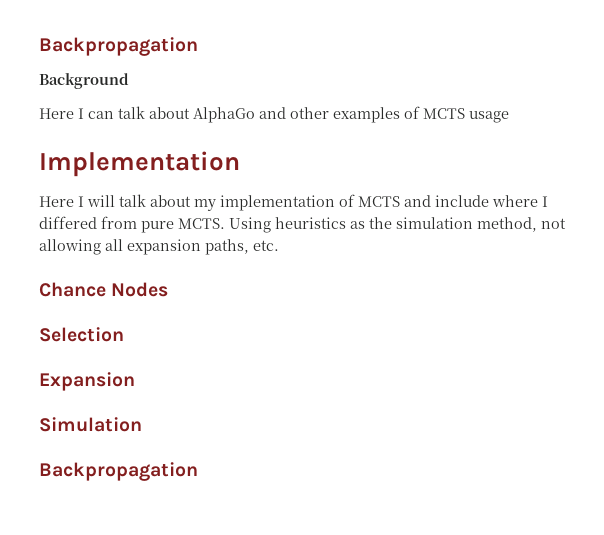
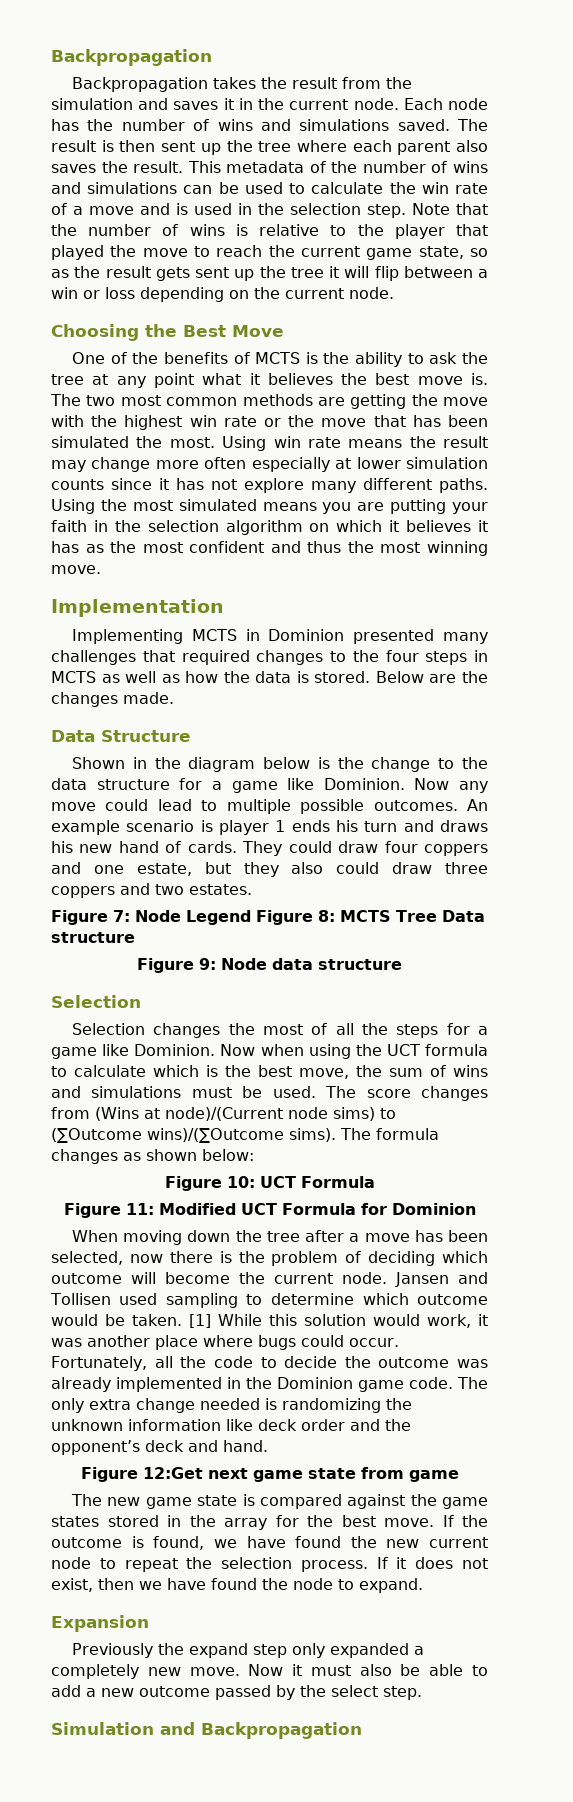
- Background
- Here I can talk about AlphaGo and other examples of MCTS usage
+ Backpropagation takes the result from the simulation and saves it in the current node. Each node has the number of wins and simulations saved. The result is then sent up the tree where each parent also saves the result. This metadata of the number of wins and simulations can be used to calculate the win rate of a move and is used in the selection step. Note that the number of wins is relative to the player that played the move to reach the current game state, so as the result gets sent up the tree it will flip between a win or loss depending on the current node.
+ Choosing the Best Move
+ One of the benefits of MCTS is the ability to ask the tree at any point what it believes the best move is. The two most common methods are getting the move with the highest win rate or the move that has been simulated the most. Using win rate means the result may change more often especially at lower simulation counts since it has not explore many different paths. Using the most simulated means you are putting your faith in the selection algorithm on which it believes it has as the most confident and thus the most winning move.
  Implementation
- Here I will talk about my implementation of MCTS and include where I differed from pure MCTS. Using heuristics as the simulation method, not allowing all expansion paths, etc.
- Chance Nodes
+ Implementing MCTS in Dominion presented many challenges that required changes to the four steps in MCTS as well as how the data is stored. Below are the changes made.
+ Data Structure
+ Shown in the diagram below is the change to the data structure for a game like Dominion. Now any move could lead to multiple possible outcomes. An example scenario is player 1 ends his turn and draws his new hand of cards. They could draw four coppers and one estate, but they also could draw three coppers and two estates.
+ Figure 7: Node Legend Figure 8: MCTS Tree Data structure
+ Figure 9: Node data structure
  Selection
+ Selection changes the most of all the steps for a game like Dominion. Now when using the UCT formula to calculate which is the best move, the sum of wins and simulations must be used. The score changes from (Wins at node)/(Current node sims) to (∑Outcome wins)/(∑Outcome sims). The formula changes as shown below:
+ Figure 10: UCT Formula
+ Figure 11: Modified UCT Formula for Dominion
+ When moving down the tree after a move has been selected, now there is the problem of deciding which outcome will become the current node. Jansen and Tollisen used sampling to determine which outcome would be taken. [1] While this solution would work, it was another place where bugs could occur. Fortunately, all the code to decide the outcome was already implemented in the Dominion game code. The only extra change needed is randomizing the unknown information like deck order and the opponent’s deck and hand.
+ Figure 12:Get next game state from game
+ The new game state is compared against the game states stored in the array for the best move. If the outcome is found, we have found the new current node to repeat the selection process. If it does not exist, then we have found the node to expand.
  Expansion
+ Previously the expand step only expanded a completely new move. Now it must also be able to add a new outcome passed by the select step.
- Simulation
- Backpropagation
+ Simulation and Backpropagation

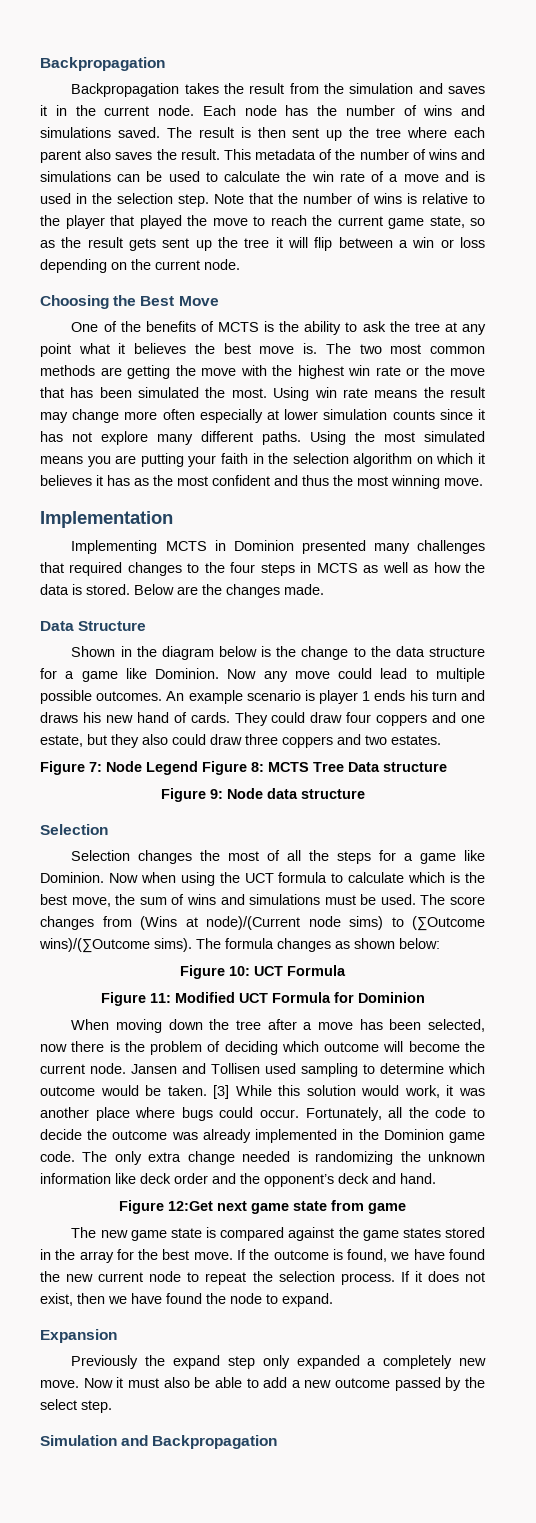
- [1] While this solution would work, it was another place where bugs could occur.
+ [3] While this solution would work, it was another place where bugs could occur.

